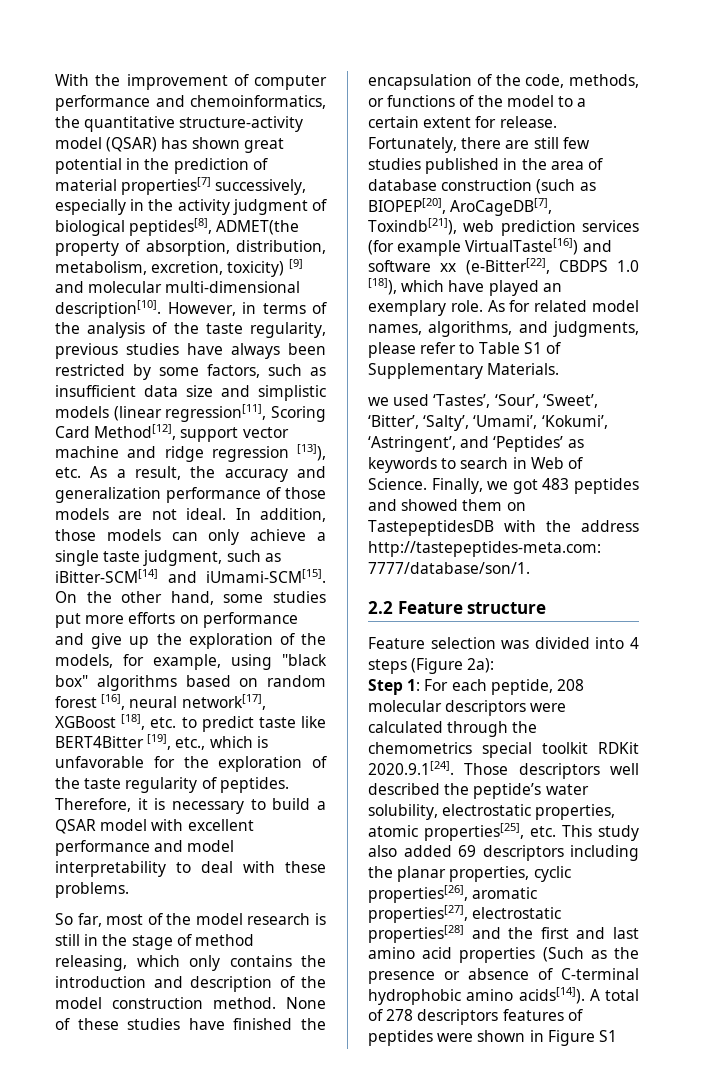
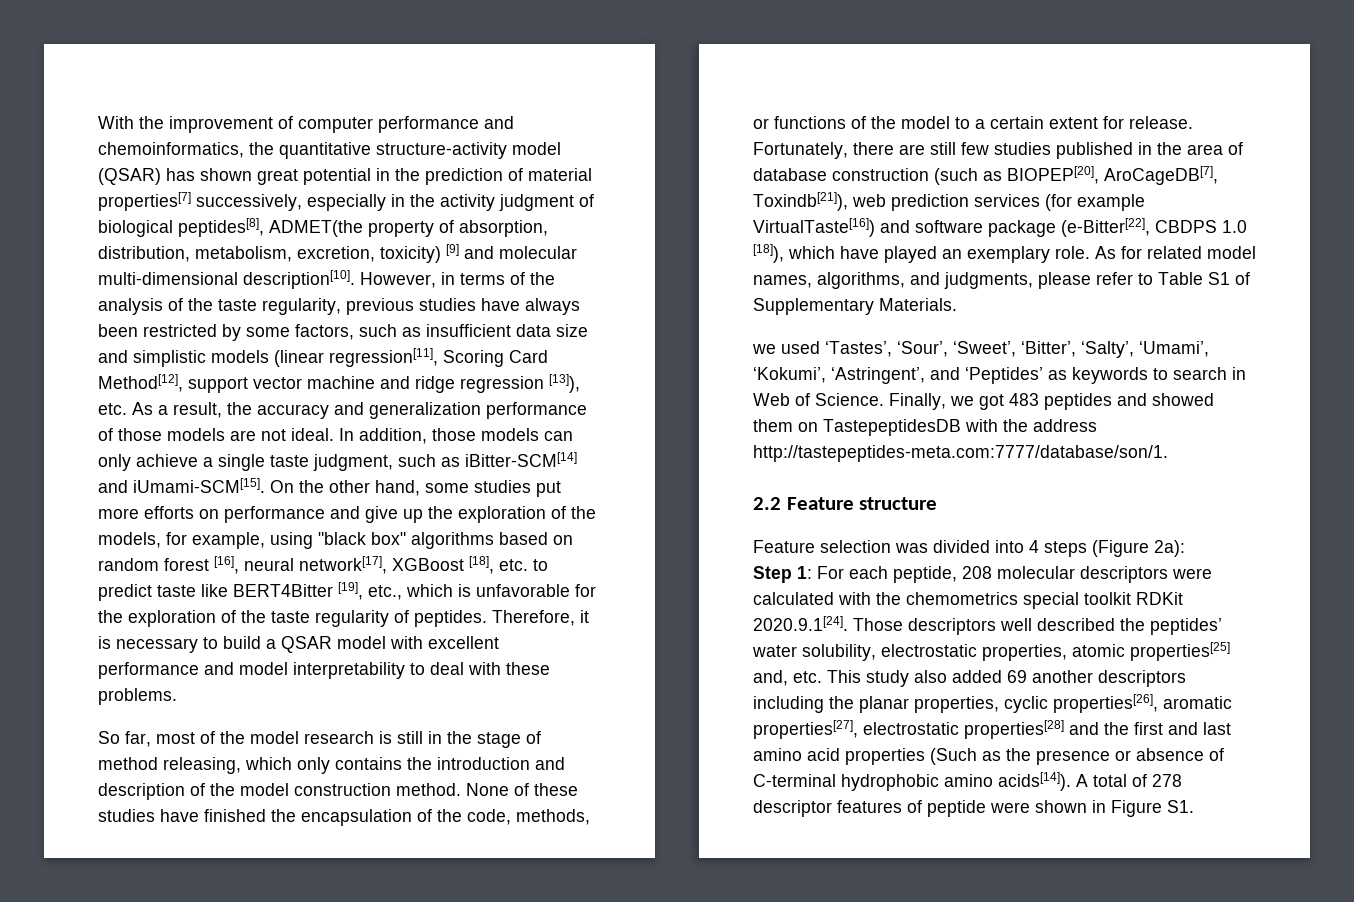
- Fortunately, there are still few studies published in the area of database construction (such as BIOPEP[20], AroCageDB[7], Toxindb[21]), web prediction services (for example VirtualTaste[16]) and software xx (e-Bitter[22], CBDPS 1.0 [18]), which have played an exemplary role.
+ Fortunately, there are still few studies published in the area of database construction (such as BIOPEP[20], AroCageDB[7], Toxindb[21]), web prediction services (for example VirtualTaste[16]) and software package (e-Bitter[22], CBDPS 1.0 [18]), which have played an exemplary role.
- For each peptide, 208 molecular descriptors were calculated through the chemometrics special toolkit RDKit 2020.9.1[24]. Those descriptors well described the peptide’s water solubility, electrostatic properties, atomic properties[25], etc. This study also added 69 descriptors including the planar properties, cyclic properties[26], aromatic properties[27], electrostatic properties[28] and the first and last amino acid properties (Such as the presence or absence of C-terminal hydrophobic amino acids[14]).
+ For each peptide, 208 molecular descriptors were calculated with the chemometrics special toolkit RDKit 2020.9.1[24]. Those descriptors well described the peptides’ water solubility, electrostatic properties, atomic properties[25] and, etc. This study also added 69 another descriptors including the planar properties, cyclic properties[26], aromatic properties[27], electrostatic properties[28] and the first and last amino acid properties (Such as the presence or absence of C-terminal hydrophobic amino acids[14]).
- A total of 278 descriptors features of peptides were shown in Figure S1
+ A total of 278 descriptor features of peptide were shown in Figure S1.

